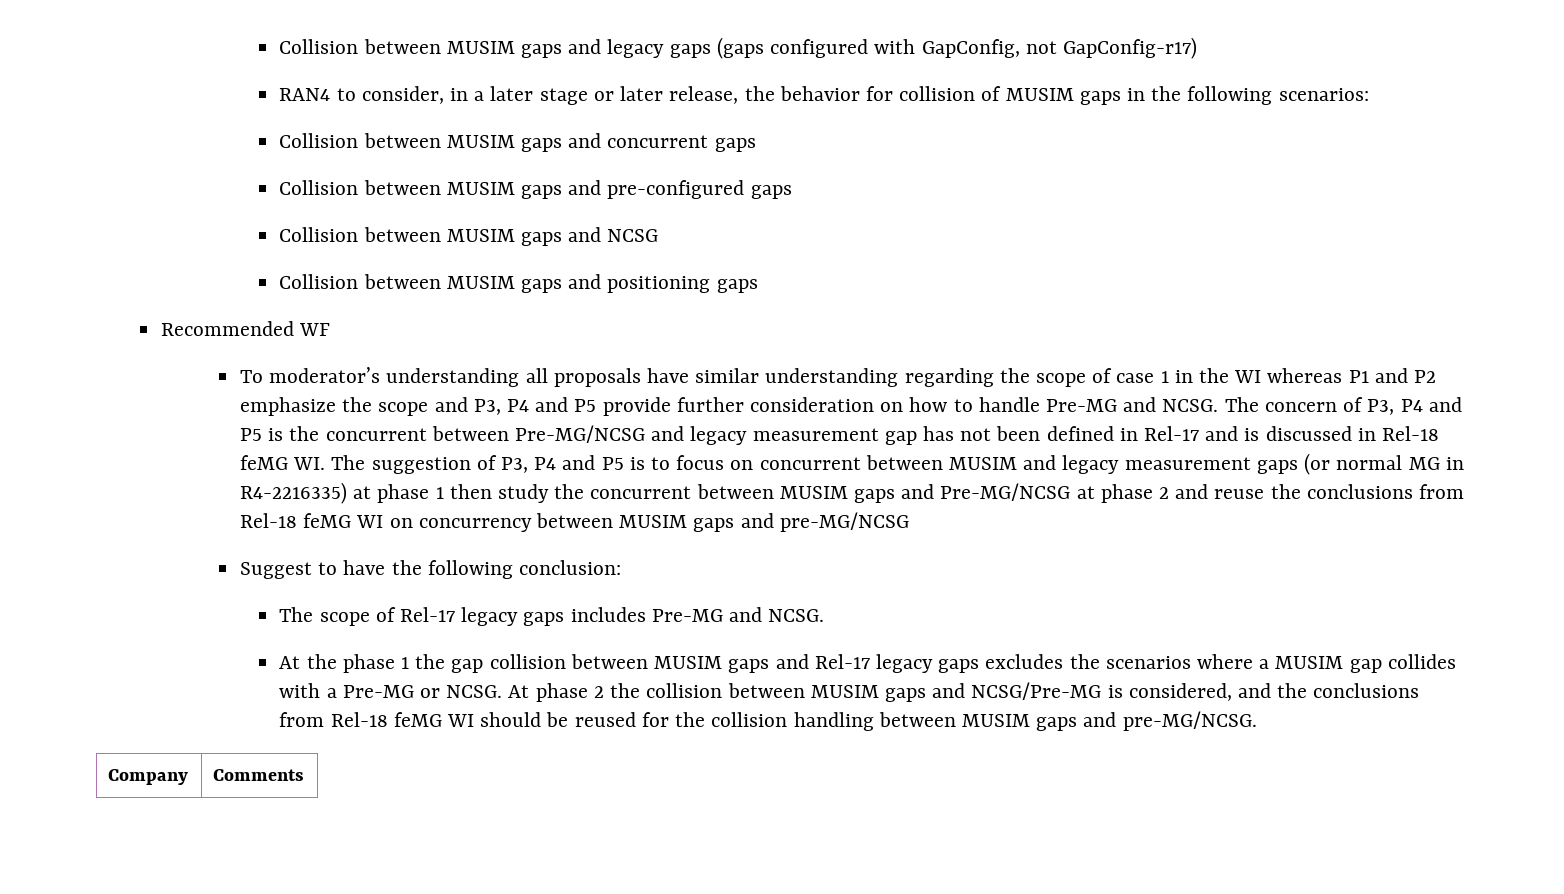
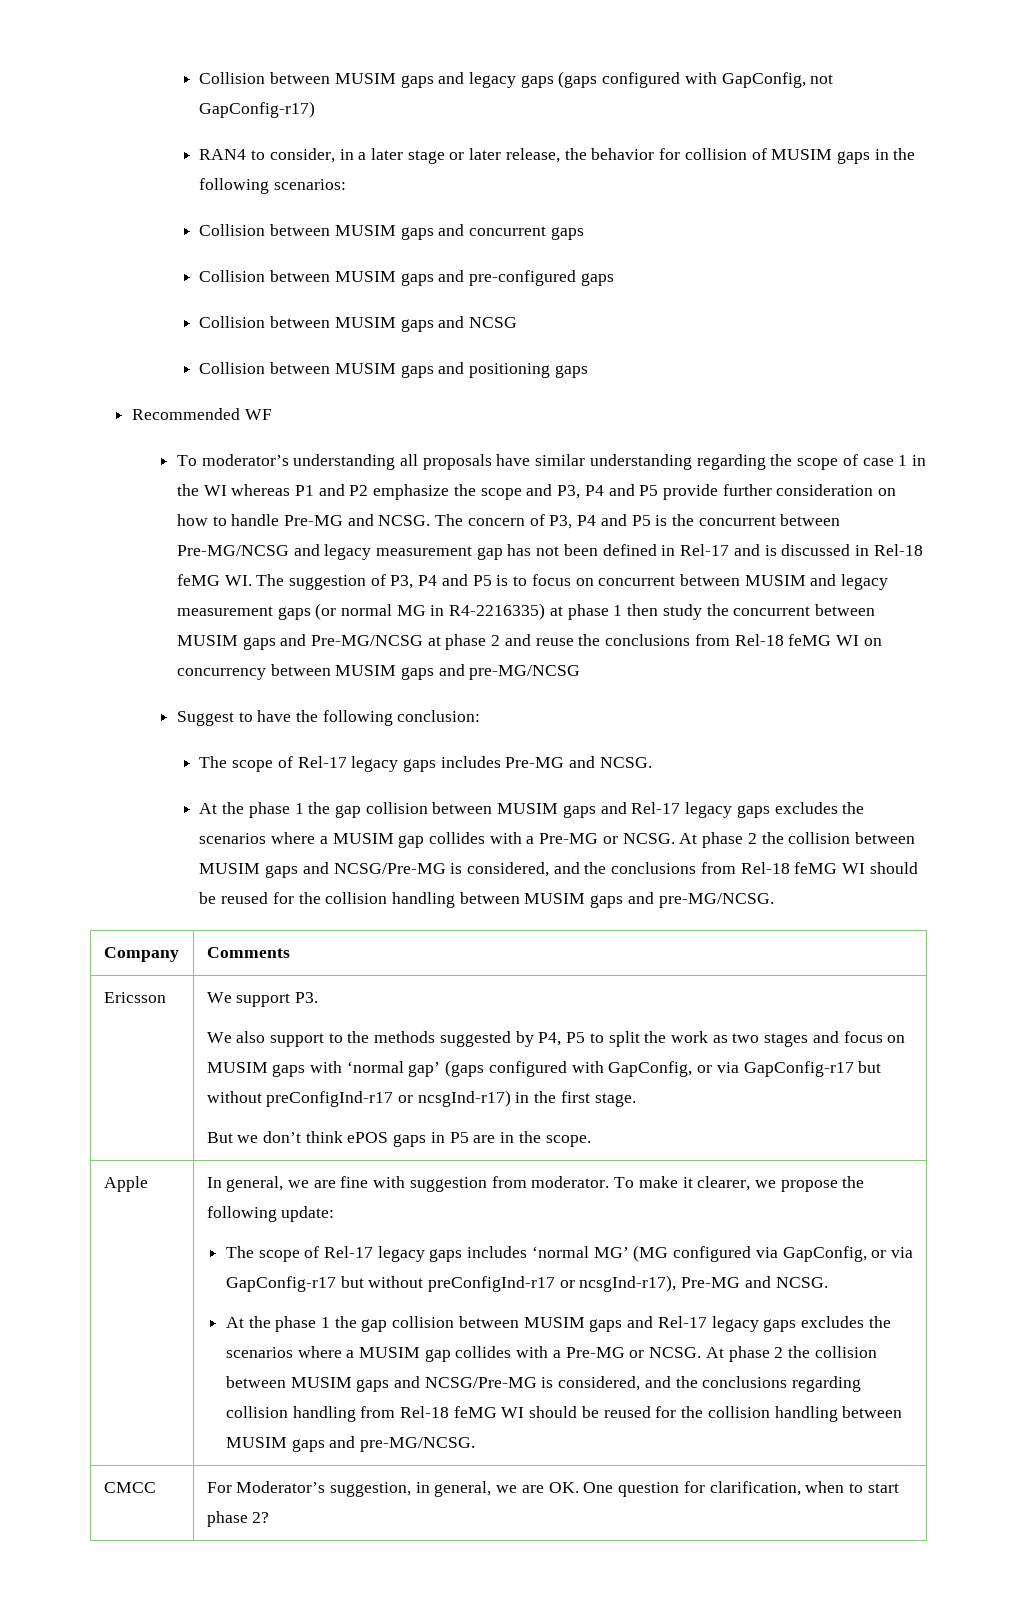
+ Ericsson | We support P3.
+ We also support to the methods suggested by P4, P5 to split the work as two stages and focus on MUSIM gaps with ‘normal gap’ (gaps configured with GapConfig, or via GapConfig-r17 but without preConfigInd-r17 or ncsgInd-r17) in the first stage.
+ But we don’t think ePOS gaps in P5 are in the scope.
+ Apple | In general, we are fine with suggestion from moderator. To make it clearer, we propose the following update:
+ The scope of Rel-17 legacy gaps includes ‘normal MG’ (MG configured via GapConfig, or via GapConfig-r17 but without preConfigInd-r17 or ncsgInd-r17), Pre-MG and NCSG.
+ At the phase 1 the gap collision between MUSIM gaps and Rel-17 legacy gaps excludes the scenarios where a MUSIM gap collides with a Pre-MG or NCSG. At phase 2 the collision between MUSIM gaps and NCSG/Pre-MG is considered, and the conclusions regarding collision handling from Rel-18 feMG WI should be reused for the collision handling between MUSIM gaps and pre-MG/NCSG.
+ CMCC | For Moderator’s suggestion, in general, we are OK. One question for clarification, when to start phase 2?

